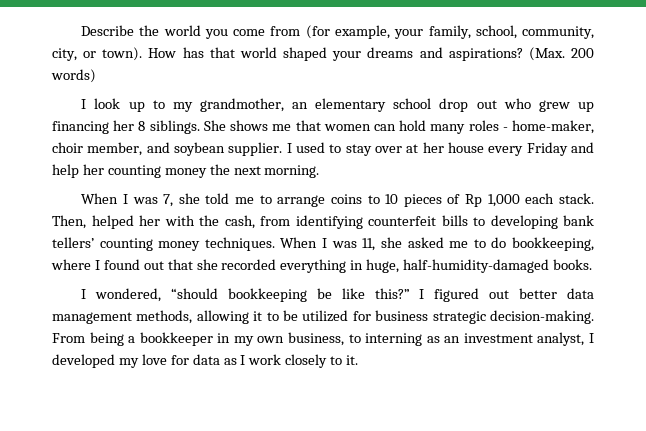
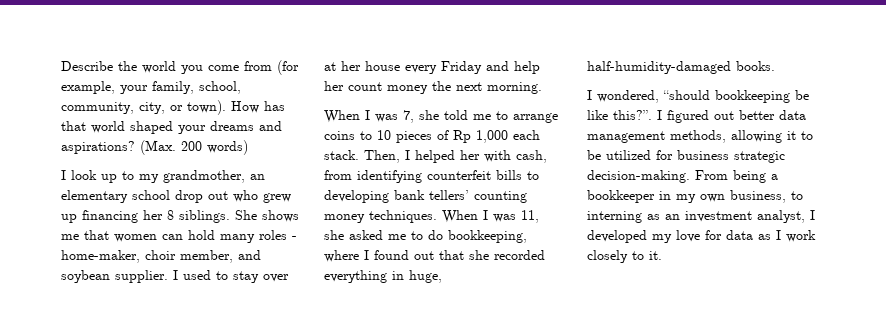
- I used to stay over at her house every Friday and help her counting money the next morning.
+ I used to stay over at her house every Friday and help her count money the next morning.
- Then, helped her with the cash, from identifying counterfeit bills to developing bank tellers’ counting money techniques.
+ Then, I helped her with cash, from identifying counterfeit bills to developing bank tellers’ counting money techniques.
- I wondered, “should bookkeeping be like this?”
+ I wondered, “should bookkeeping be like this?”.

